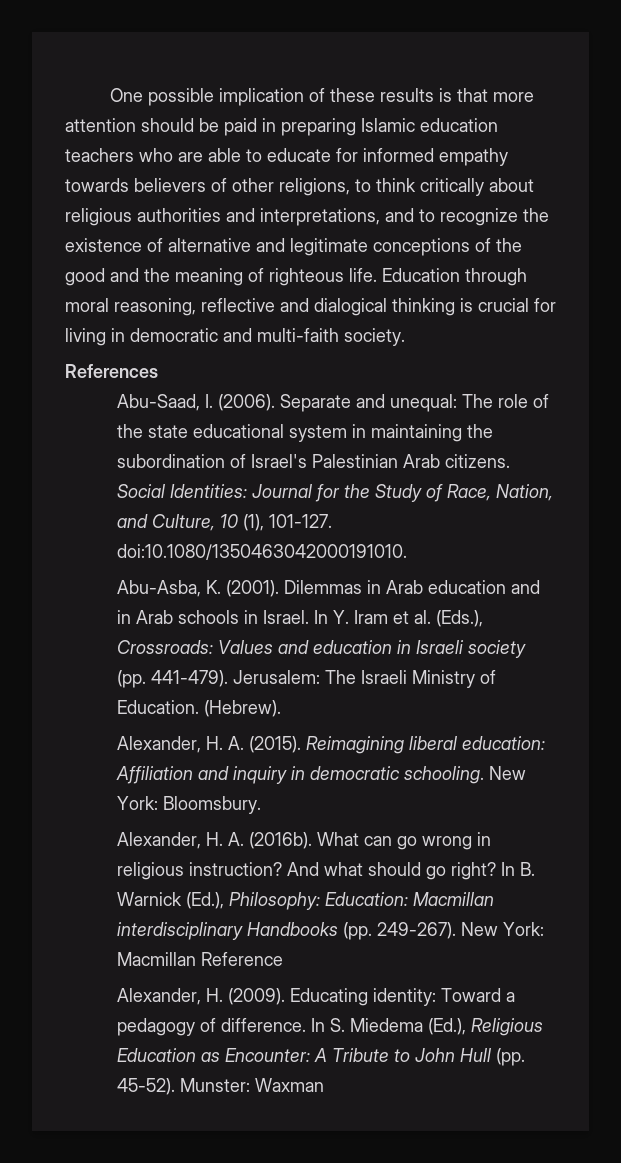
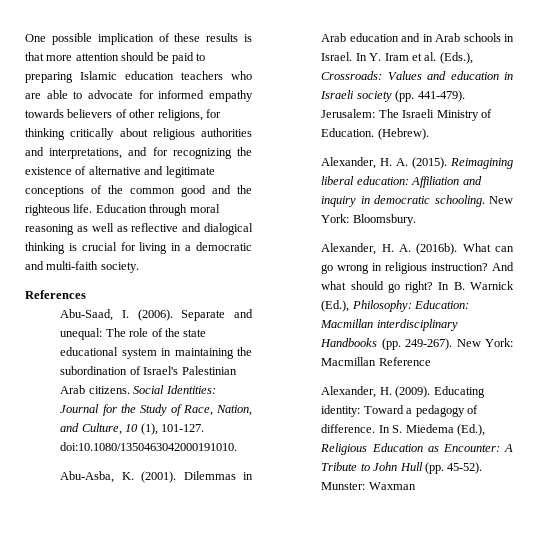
- One possible implication of these results is that more attention should be paid in preparing Islamic education teachers who are able to educate for informed empathy towards believers of other religions, to think critically about religious authorities and interpretations, and to recognize the existence of alternative and legitimate conceptions of the good and the meaning of righteous life.
+ One possible implication of these results is that more attention should be paid to preparing Islamic education teachers who are able to advocate for informed empathy towards believers of other religions, for thinking critically about religious authorities and interpretations, and for recognizing the existence of alternative and legitimate conceptions of the common good and the righteous life.
- Education through moral reasoning, reflective and dialogical thinking is crucial for living in democratic and multi-faith society.
+ Education through moral reasoning as well as reflective and dialogical thinking is crucial for living in a democratic and multi-faith society.

